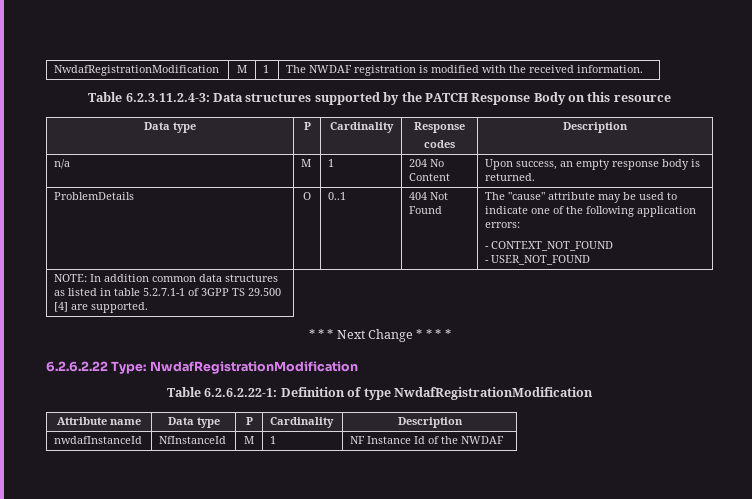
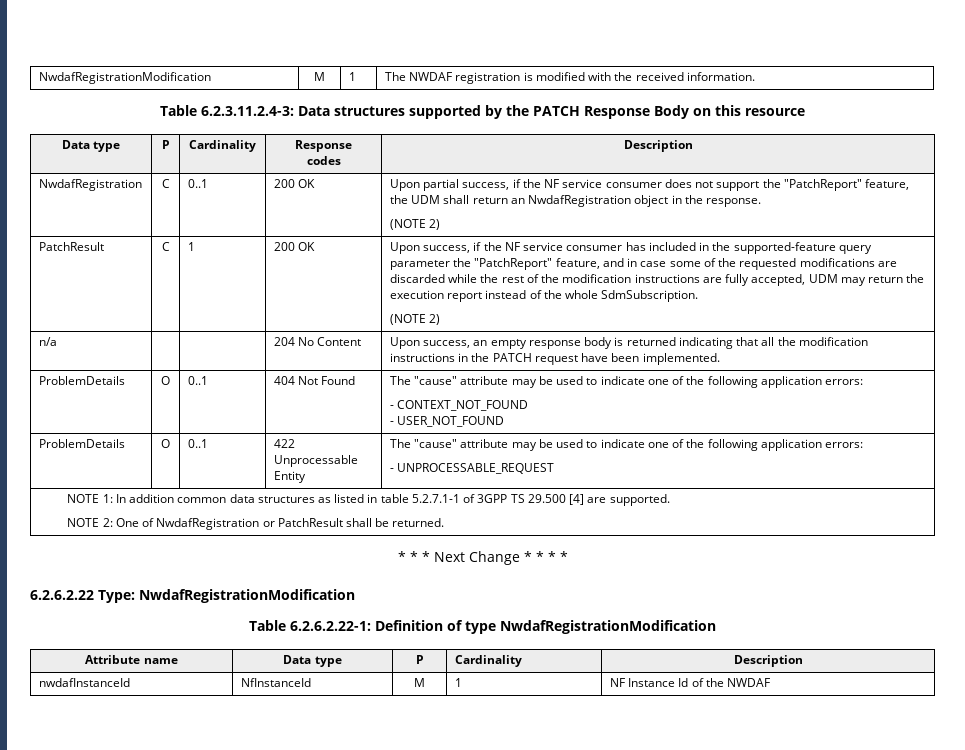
+ NwdafRegistration | C | 0..1 | 200 OK | Upon partial success, if the NF service consumer does not support the "PatchReport" feature, the UDM shall return an NwdafRegistration object in the response.
+ (NOTE 2)
+ PatchResult | C | 1 | 200 OK | Upon success, if the NF service consumer has included in the supported-feature query parameter the "PatchReport" feature, and in case some of the requested modifications are discarded while the rest of the modification instructions are fully accepted, UDM may return the execution report instead of the whole SdmSubscription.
+ (NOTE 2)
- n/a | M | 1 | 204 No Content | Upon success, an empty response body is returned.
+ n/a | | | 204 No Content | Upon success, an empty response body is returned indicating that all the modification instructions in the PATCH request have been implemented.
- NOTE: In addition common data structures as listed in table 5.2.7.1-1 of 3GPP TS 29.500 [4] are supported.
+ ProblemDetails | O | 0..1 | 422 Unprocessable Entity | The "cause" attribute may be used to indicate one of the following application errors:
+ - UNPROCESSABLE_REQUEST
+ NOTE 1: In addition common data structures as listed in table 5.2.7.1-1 of 3GPP TS 29.500 [4] are supported.
+ NOTE 2: One of NwdafRegistration or PatchResult shall be returned.

